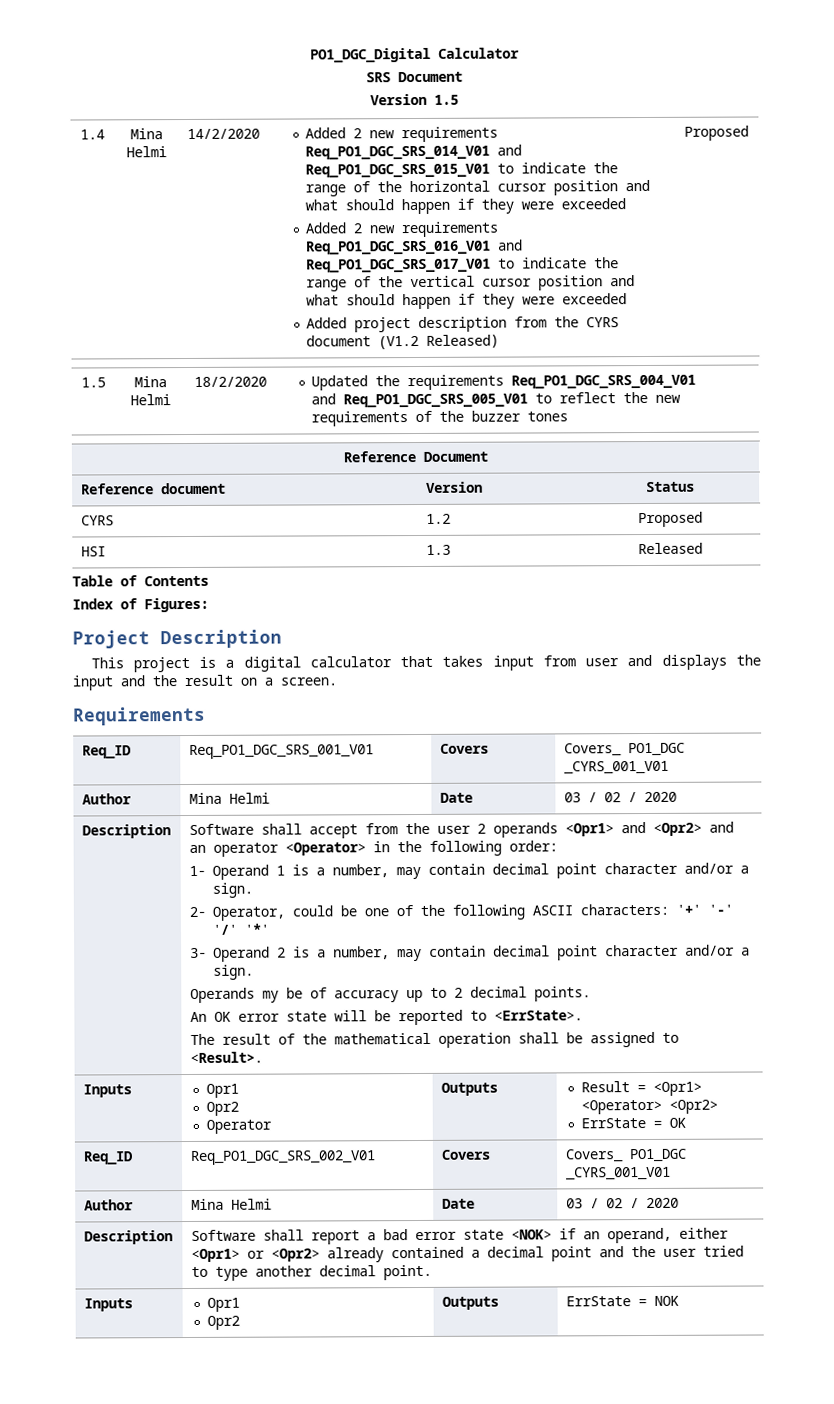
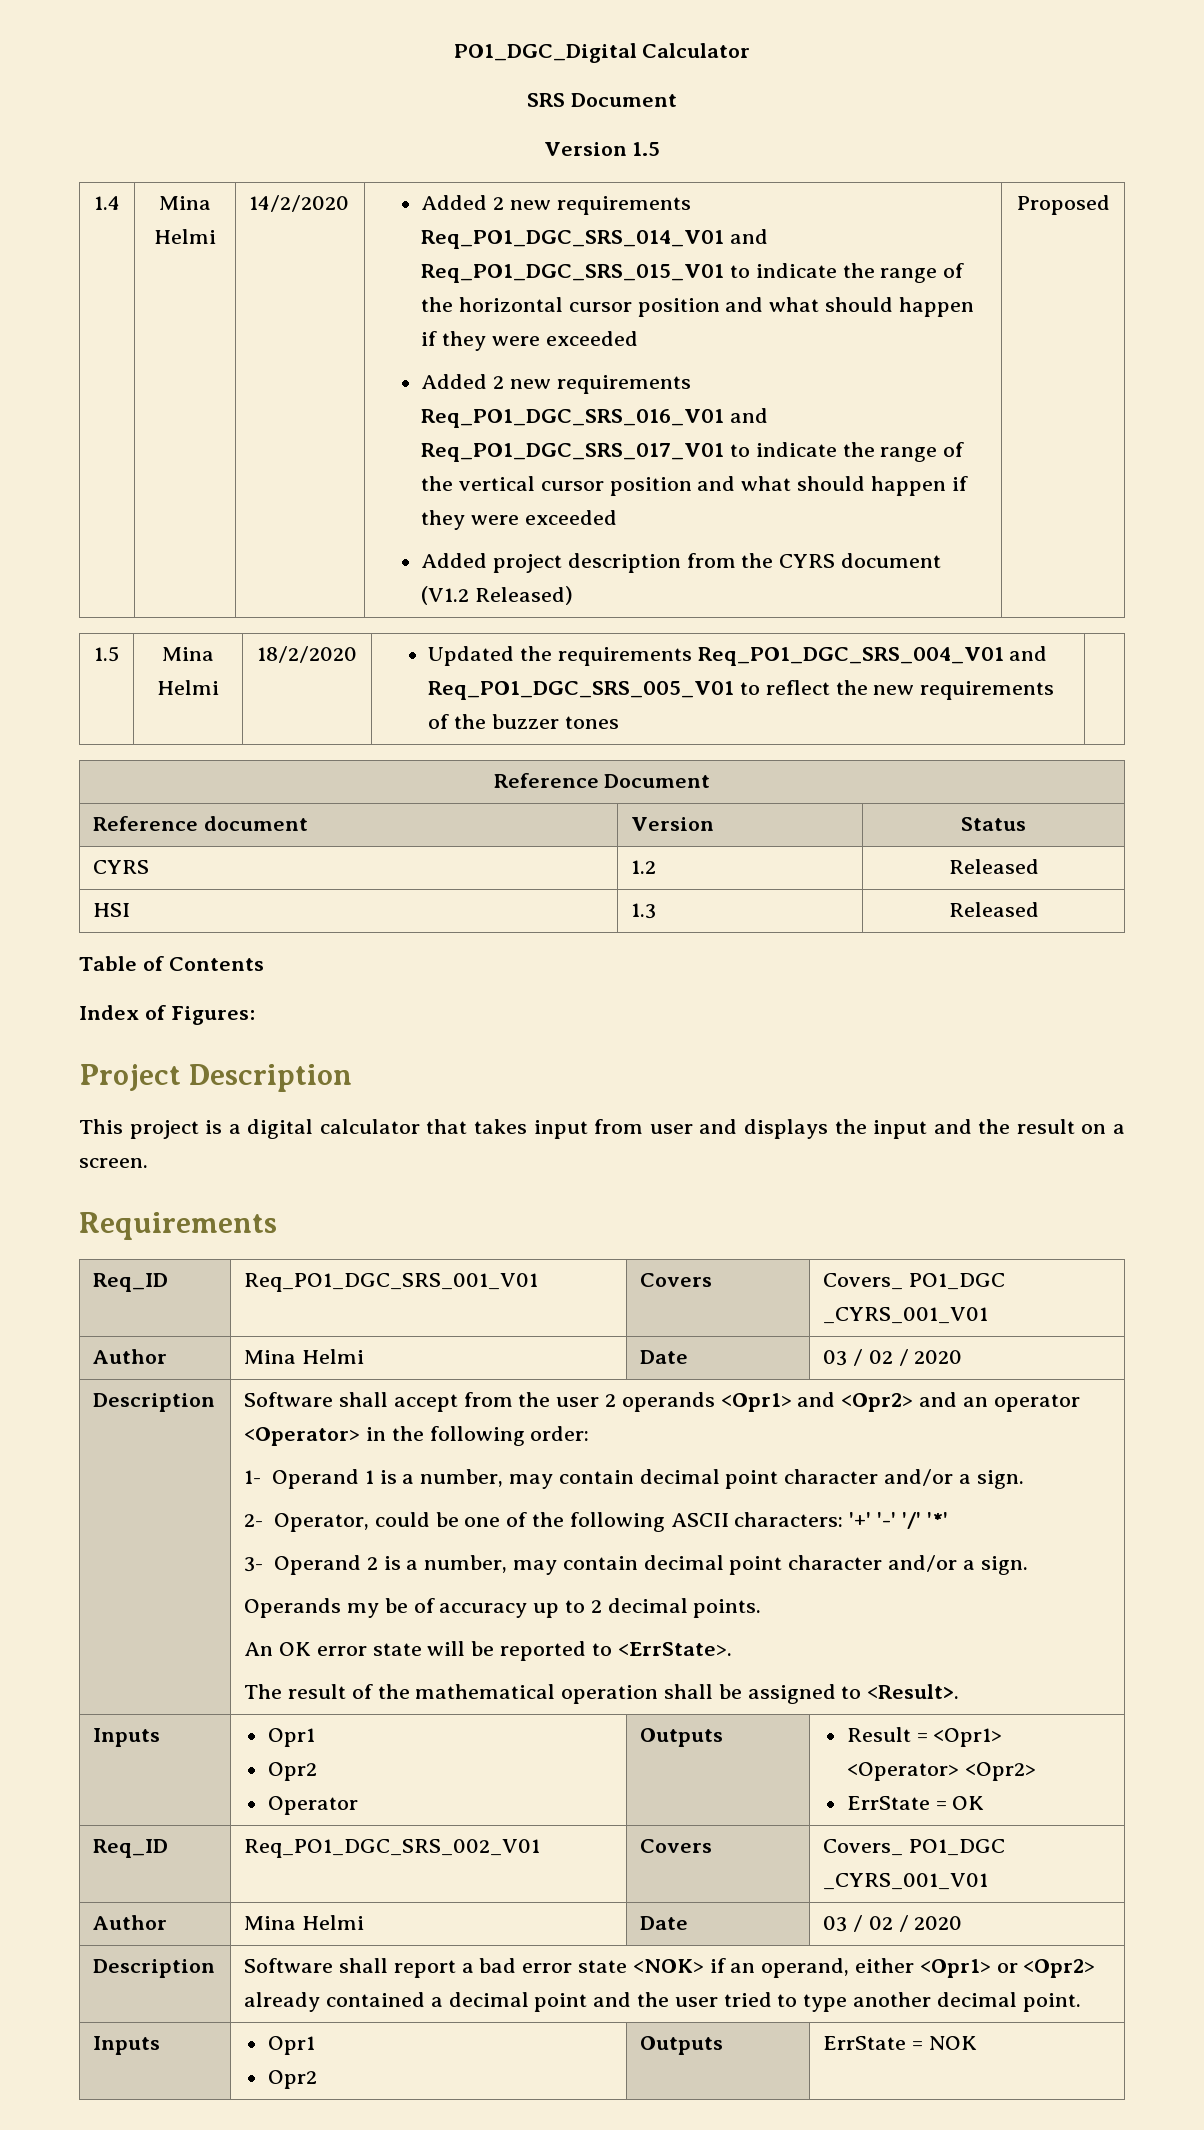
- CYRS | 1.2 | Proposed
+ CYRS | 1.2 | Released

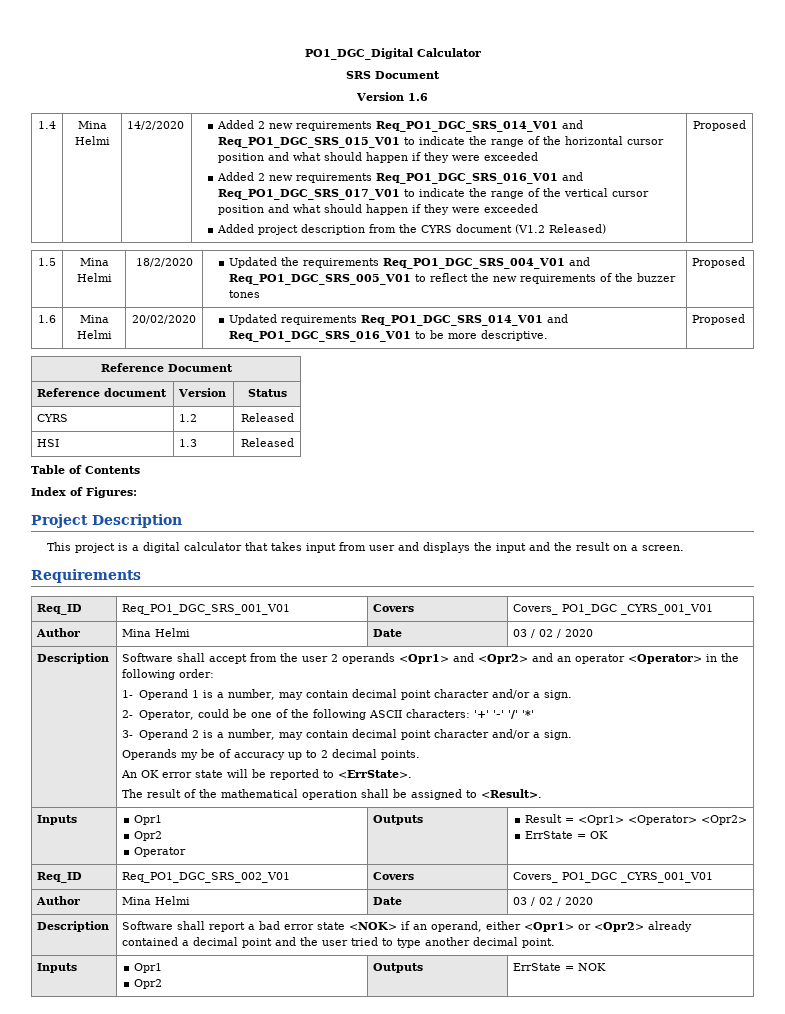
- Version 1.5
+ Version 1.6
- 1.5 | Mina Helmi | 18/2/2020 | Updated the requirements Req_PO1_DGC_SRS_004_V01 and Req_PO1_DGC_SRS_005_V01 to reflect the new requirements of the buzzer tones |
+ 1.5 | Mina Helmi | 18/2/2020 | Updated the requirements Req_PO1_DGC_SRS_004_V01 and Req_PO1_DGC_SRS_005_V01 to reflect the new requirements of the buzzer tones | Proposed
+ 1.6 | Mina Helmi | 20/02/2020 | Updated requirements Req_PO1_DGC_SRS_014_V01 and Req_PO1_DGC_SRS_016_V01 to be more descriptive. | Proposed

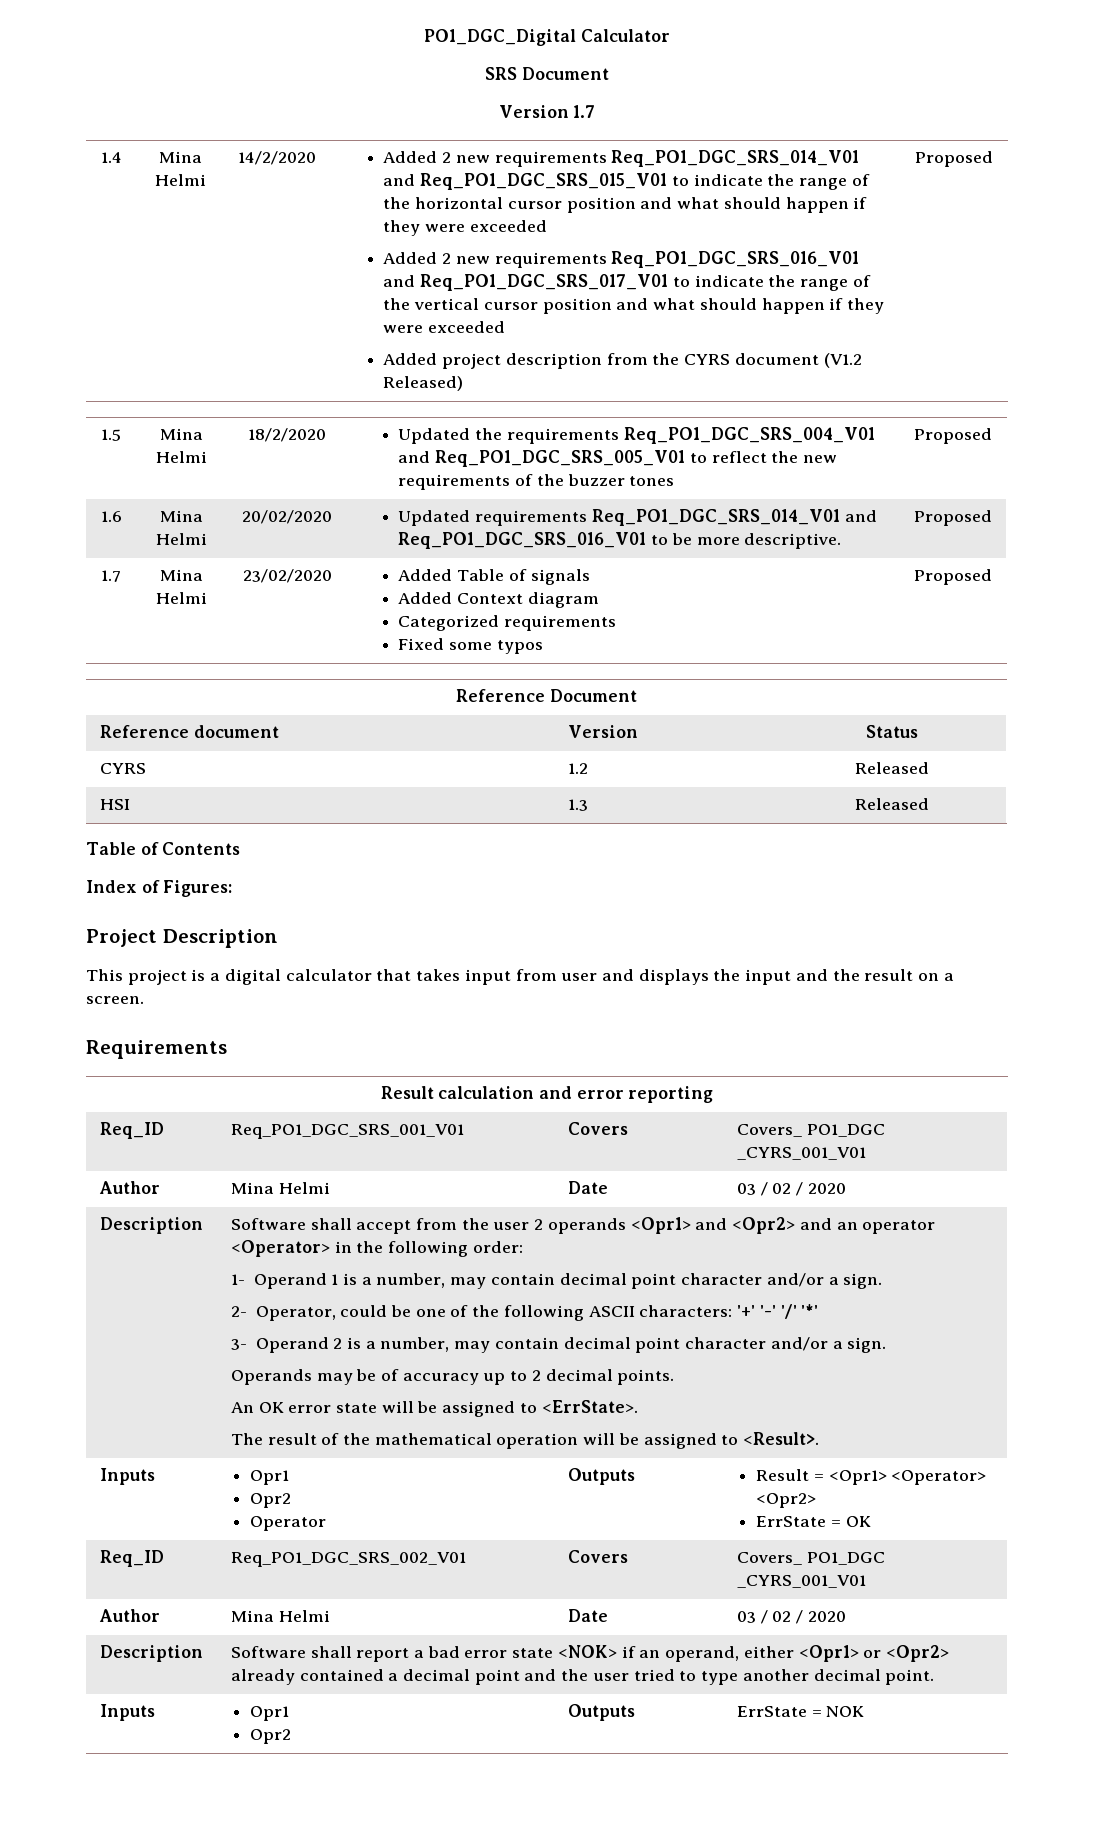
- Version 1.6
+ Version 1.7
+ 1.7 | Mina Helmi | 23/02/2020 | Added Table of signals
+ Added Context diagram
+ Categorized requirements
+ Fixed some typos | Proposed
+ Result calculation and error reporting
- Operands my be of accuracy up to 2 decimal points.
+ Operands may be of accuracy up to 2 decimal points.
- An OK error state will be reported to <ErrState>.
+ An OK error state will be assigned to <ErrState>.
- The result of the mathematical operation shall be assigned to <Result>.
+ The result of the mathematical operation will be assigned to <Result>.

